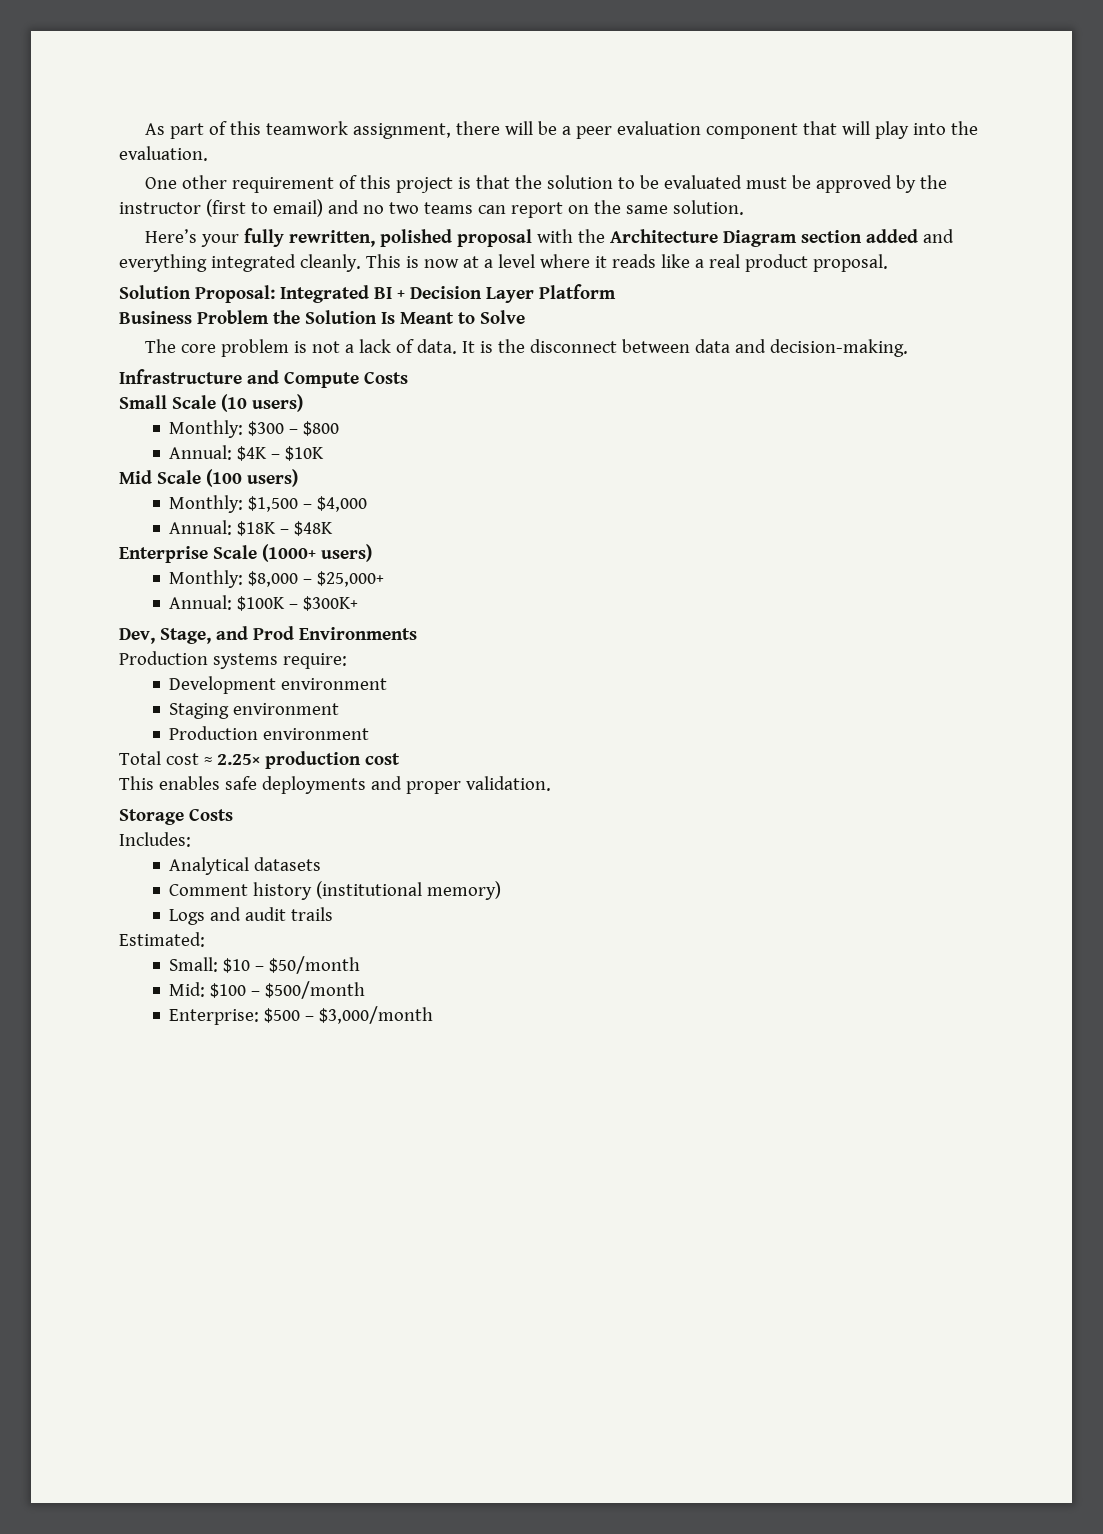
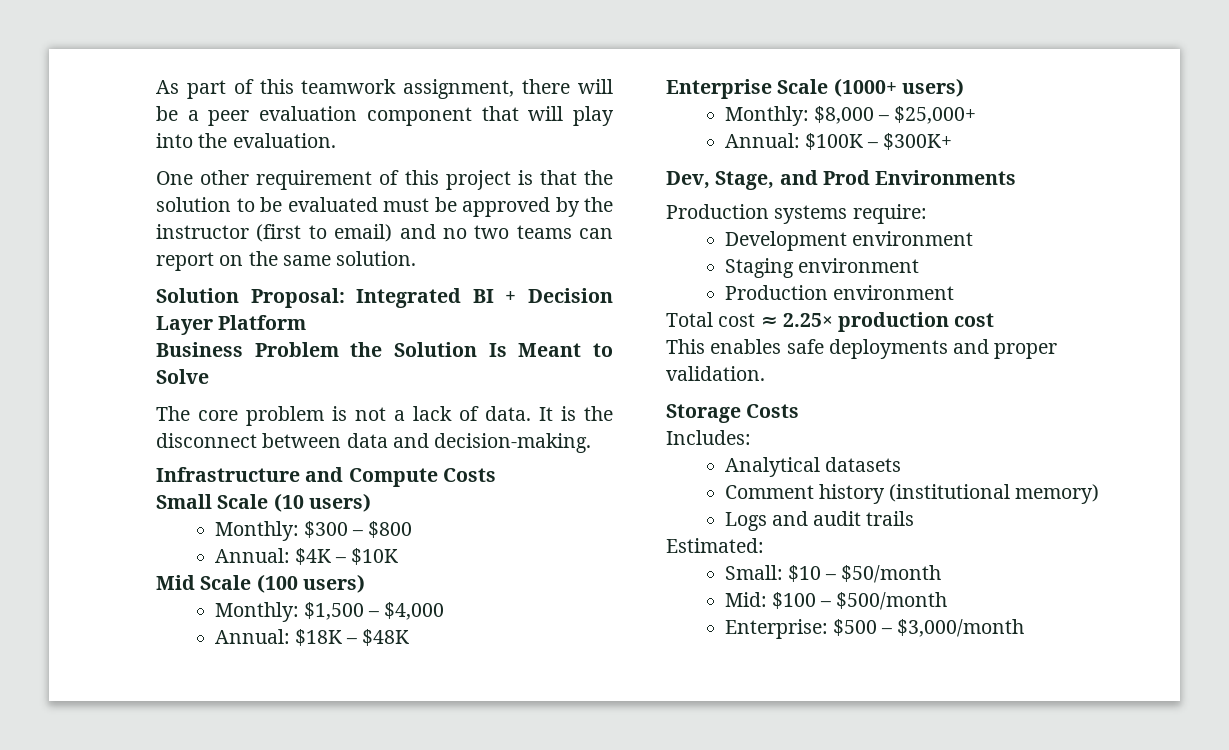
- Here’s your fully rewritten, polished proposal with the Architecture Diagram section added and everything integrated cleanly. This is now at a level where it reads like a real product proposal.

